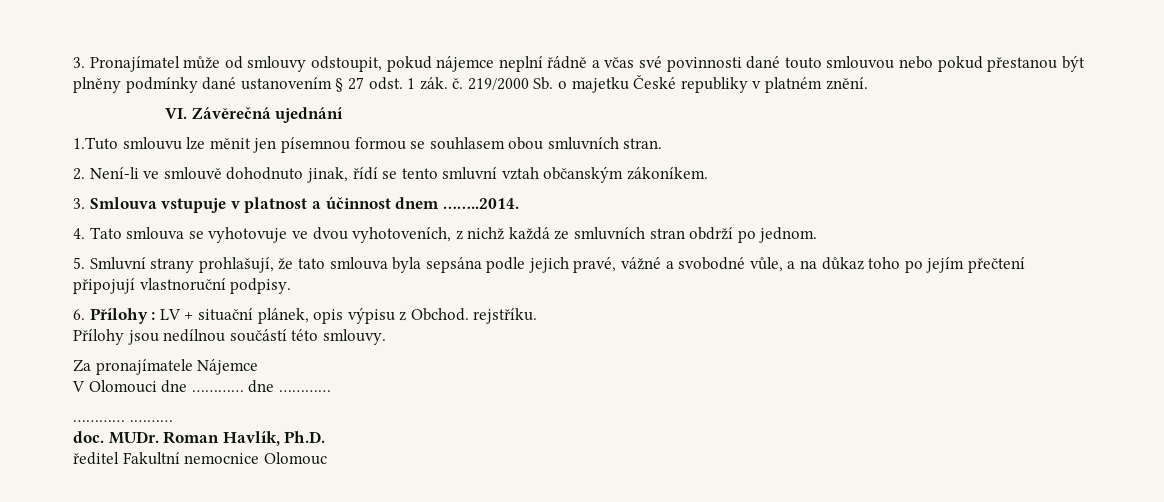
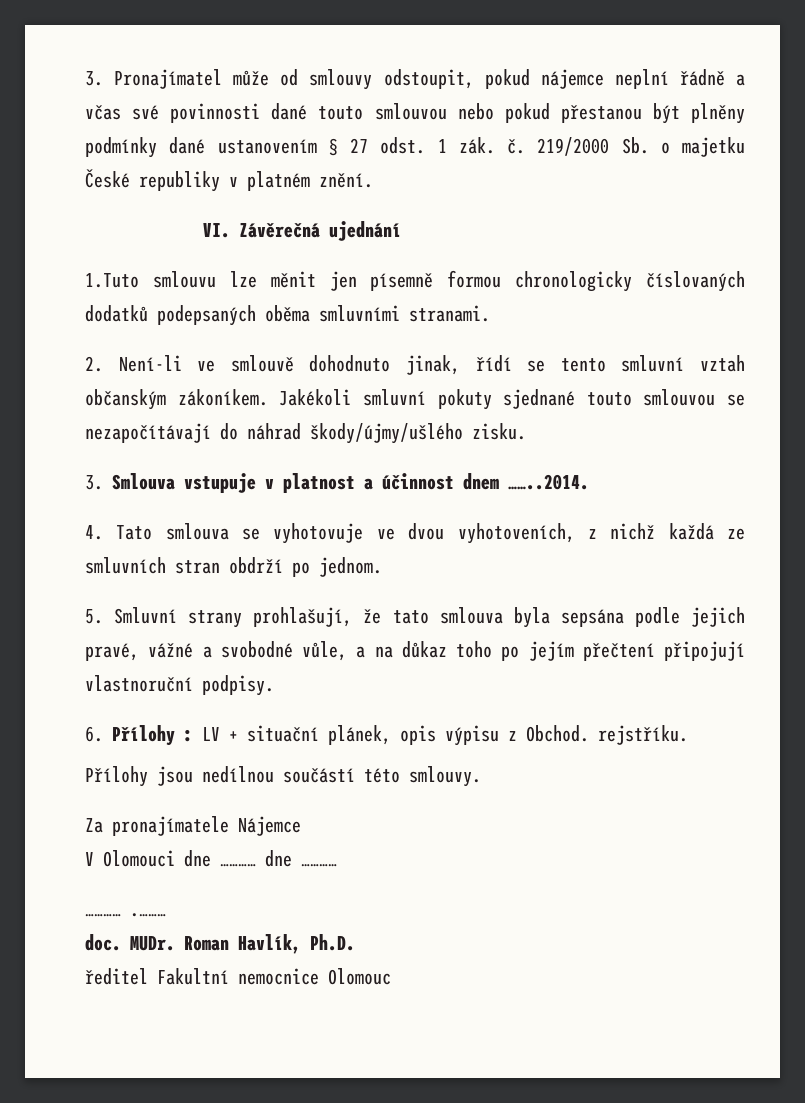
- 1.Tuto smlouvu lze měnit jen písemnou formou se souhlasem obou smluvních stran.
+ 1.Tuto smlouvu lze měnit jen písemně formou chronologicky číslovaných dodatků podepsaných oběma smluvními stranami.
+ Jakékoli smluvní pokuty sjednané touto smlouvou se nezapočítávají do náhrad škody/újmy/ušlého zisku.

